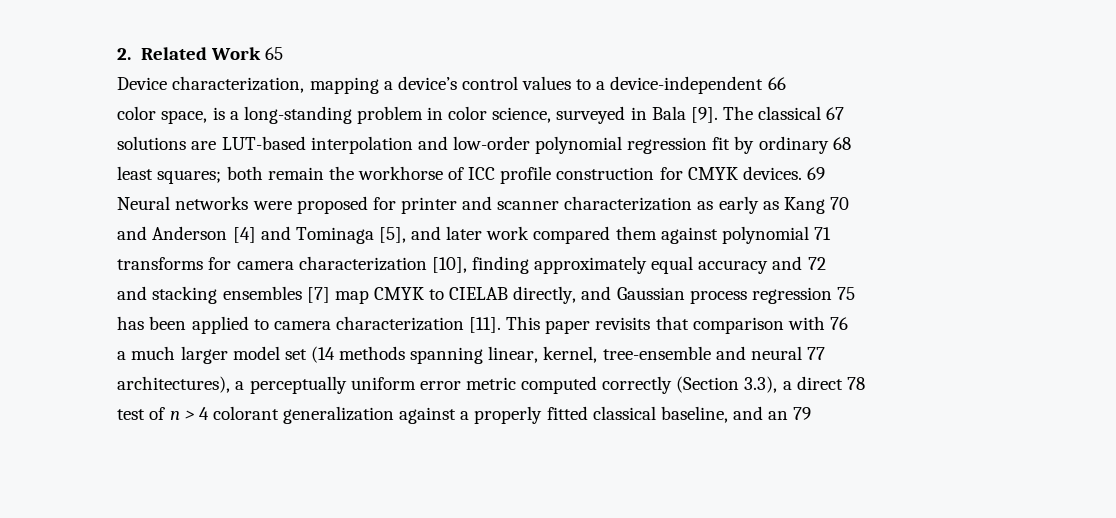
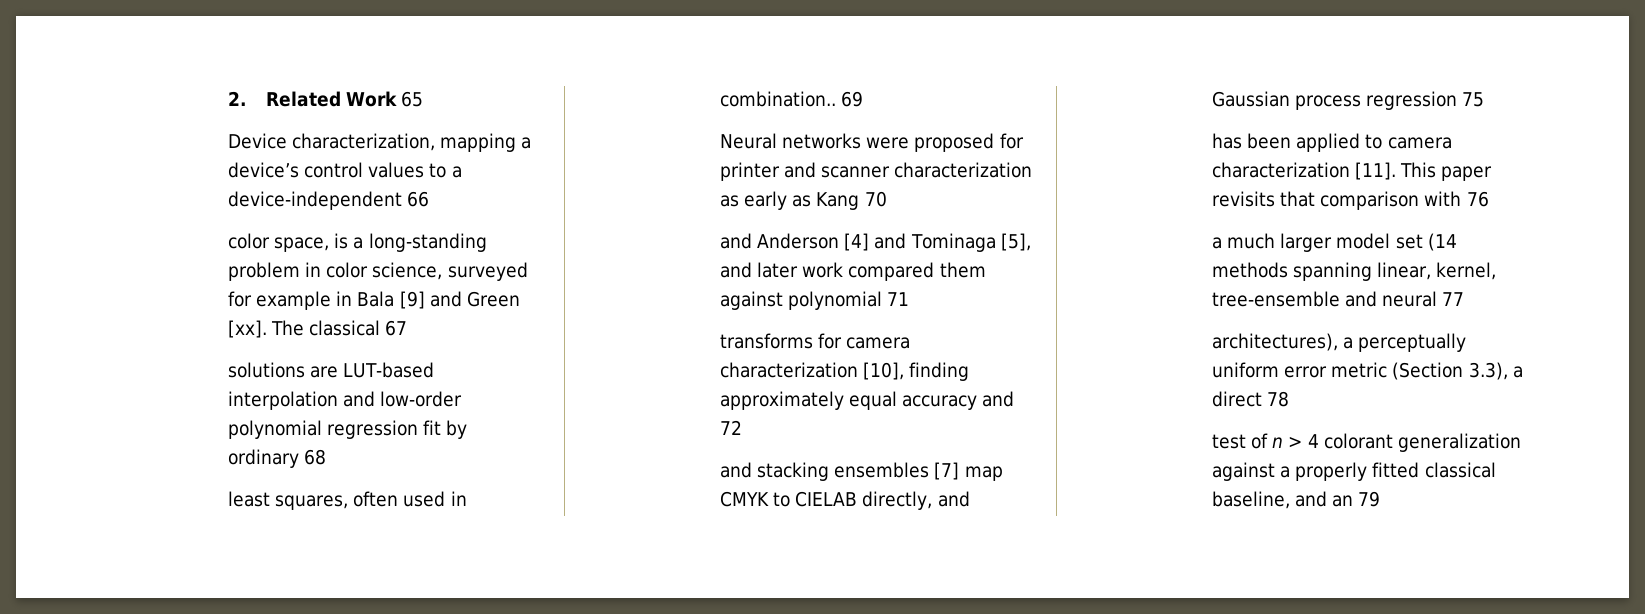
- color space, is a long-standing problem in color science, surveyed in Bala [9].
+ color space, is a long-standing problem in color science, surveyed for example in Bala [9] and Green [xx].
- least squares; both remain the workhorse of ICC profile construction for CMYK devices.
+ least squares, often used in combination..
- architectures), a perceptually uniform error metric computed correctly (Section 3.3), a direct 78
+ architectures), a perceptually uniform error metric (Section 3.3), a direct 78

